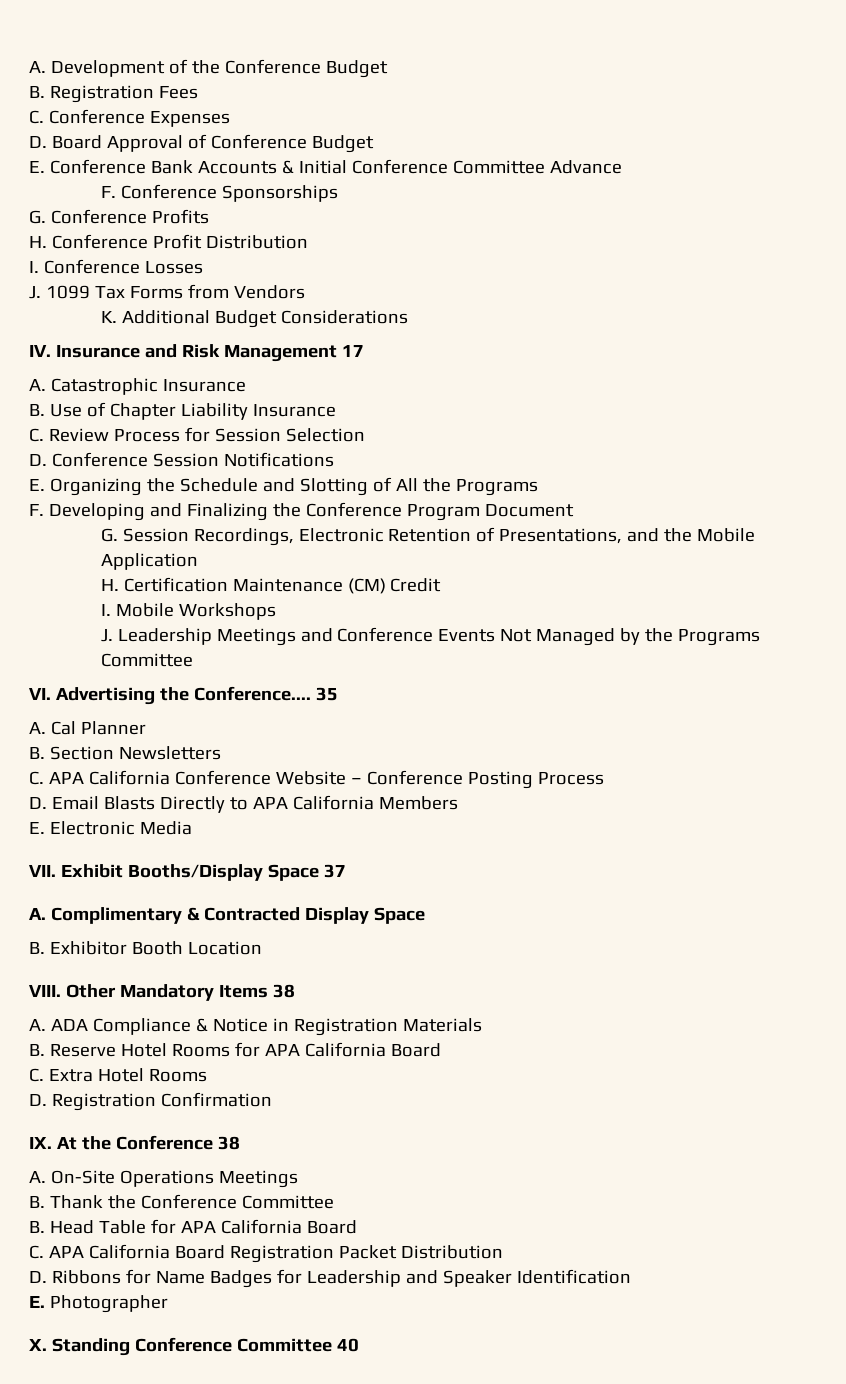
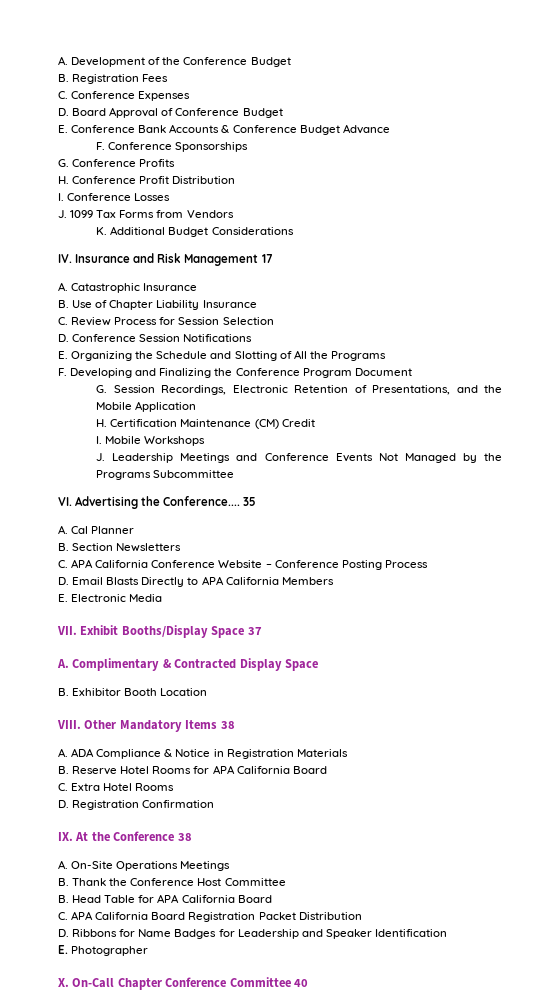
- E. Conference Bank Accounts & Initial Conference Committee Advance
+ E. Conference Bank Accounts & Conference Budget Advance
- J. Leadership Meetings and Conference Events Not Managed by the Programs Committee
+ J. Leadership Meetings and Conference Events Not Managed by the Programs Subcommittee
- B. Thank the Conference Committee
+ B. Thank the Conference Host Committee
- X. Standing Conference Committee 40
+ X. On-Call Chapter Conference Committee 40

